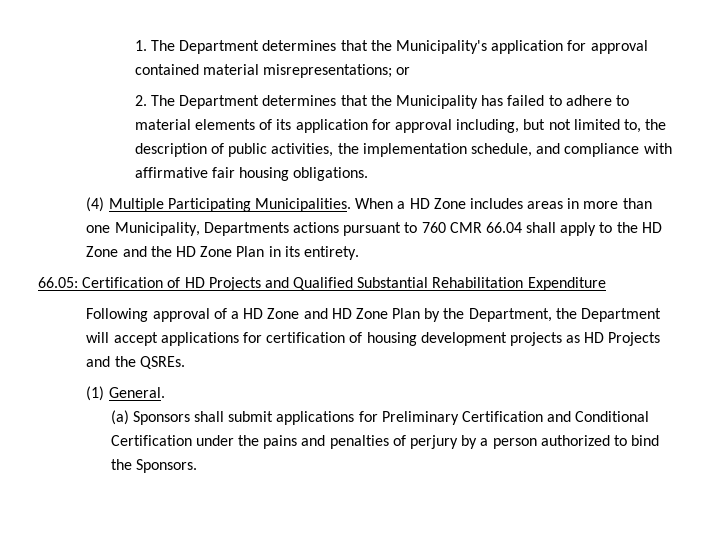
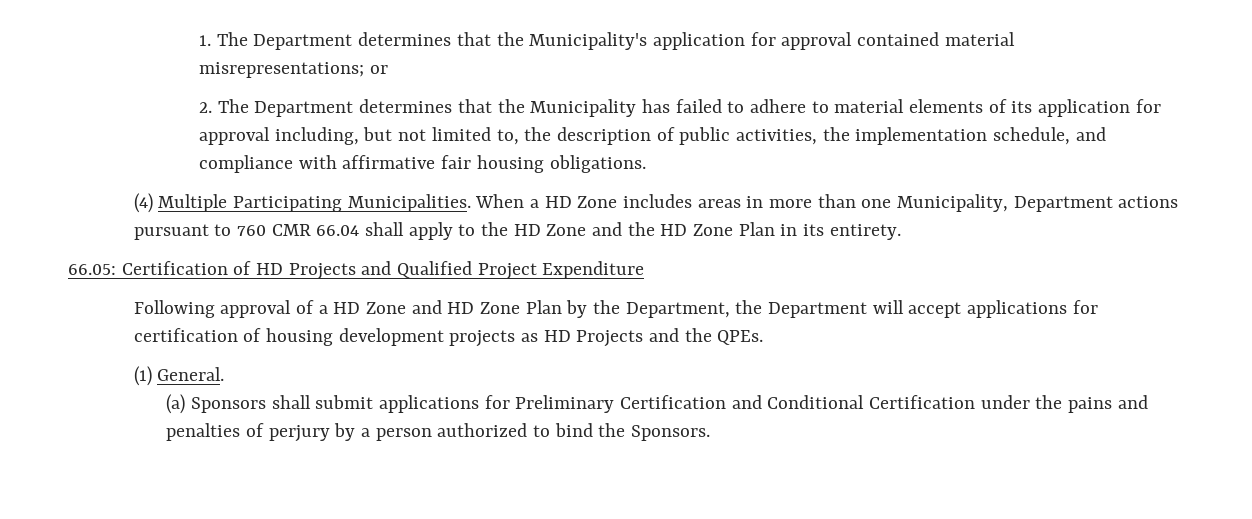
- When a HD Zone includes areas in more than one Municipality, Departments actions pursuant to 760 CMR 66.04 shall apply to the HD Zone and the HD Zone Plan in its entirety.
+ When a HD Zone includes areas in more than one Municipality, Department actions pursuant to 760 CMR 66.04 shall apply to the HD Zone and the HD Zone Plan in its entirety.
- 66.05: Certification of HD Projects and Qualified Substantial Rehabilitation Expenditure
+ 66.05: Certification of HD Projects and Qualified Project Expenditure
- Following approval of a HD Zone and HD Zone Plan by the Department, the Department will accept applications for certification of housing development projects as HD Projects and the QSREs.
+ Following approval of a HD Zone and HD Zone Plan by the Department, the Department will accept applications for certification of housing development projects as HD Projects and the QPEs.

